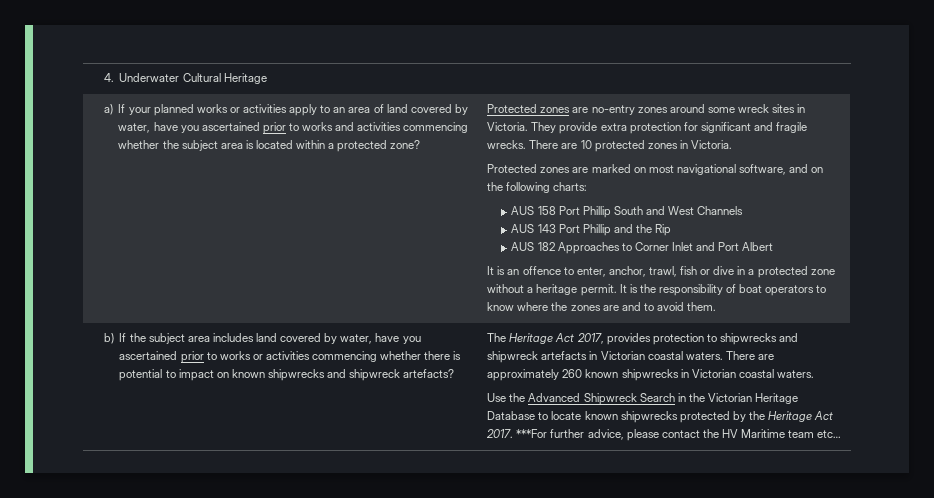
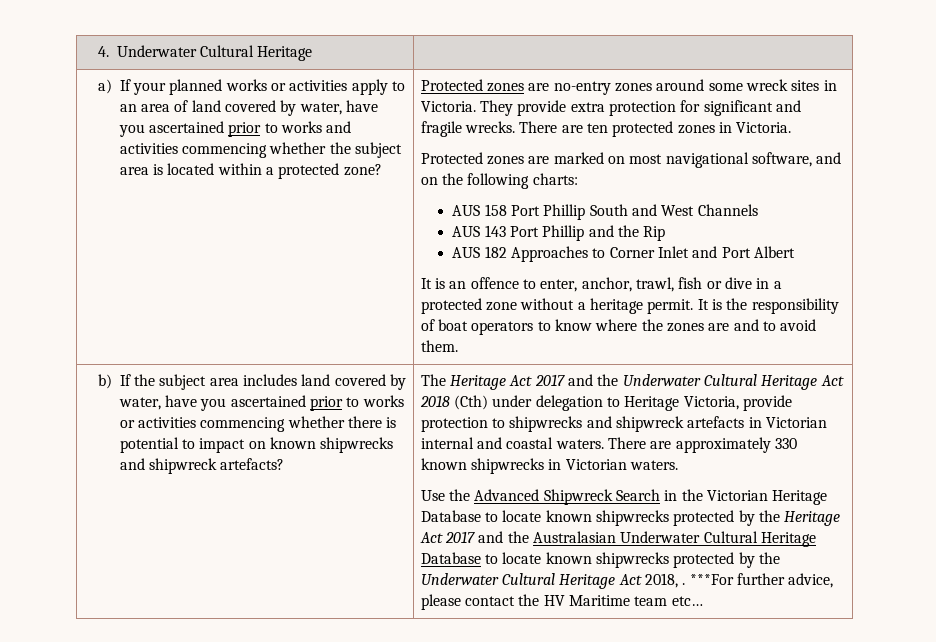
- There are 10 protected zones in Victoria.
+ There are ten protected zones in Victoria.
- The Heritage Act 2017, provides protection to shipwrecks and shipwreck artefacts in Victorian coastal waters.
+ The Heritage Act 2017 and the Underwater Cultural Heritage Act 2018 (Cth) under delegation to Heritage Victoria, provide protection to shipwrecks and shipwreck artefacts in Victorian internal and coastal waters.
- There are approximately 260 known shipwrecks in Victorian coastal waters.
+ There are approximately 330 known shipwrecks in Victorian waters.
- Use the Advanced Shipwreck Search in the Victorian Heritage Database to locate known shipwrecks protected by the Heritage Act 2017.
+ Use the Advanced Shipwreck Search in the Victorian Heritage Database to locate known shipwrecks protected by the Heritage Act 2017 and the Australasian Underwater Cultural Heritage Database to locate known shipwrecks protected by the Underwater Cultural Heritage Act 2018, .

